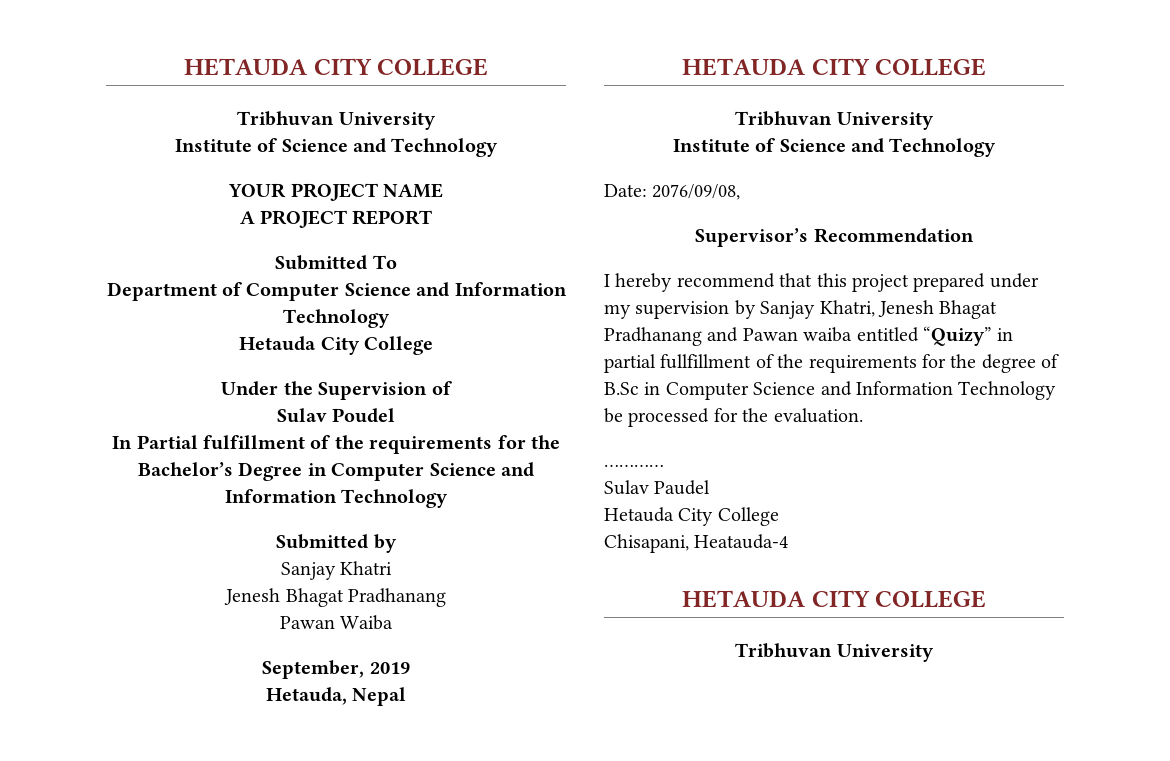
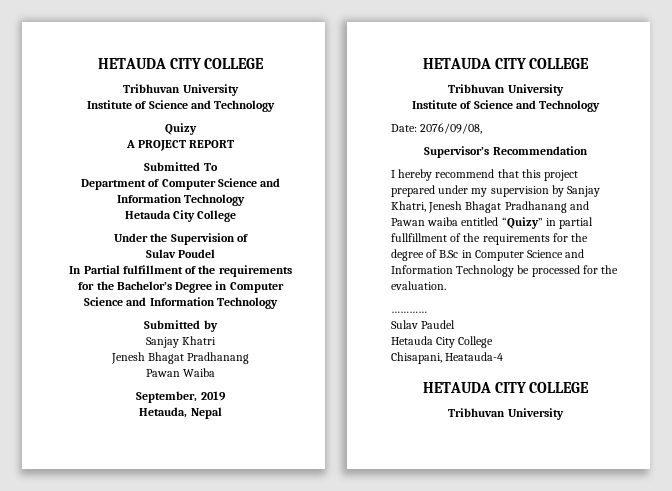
- YOUR PROJECT NAME
+ Quizy

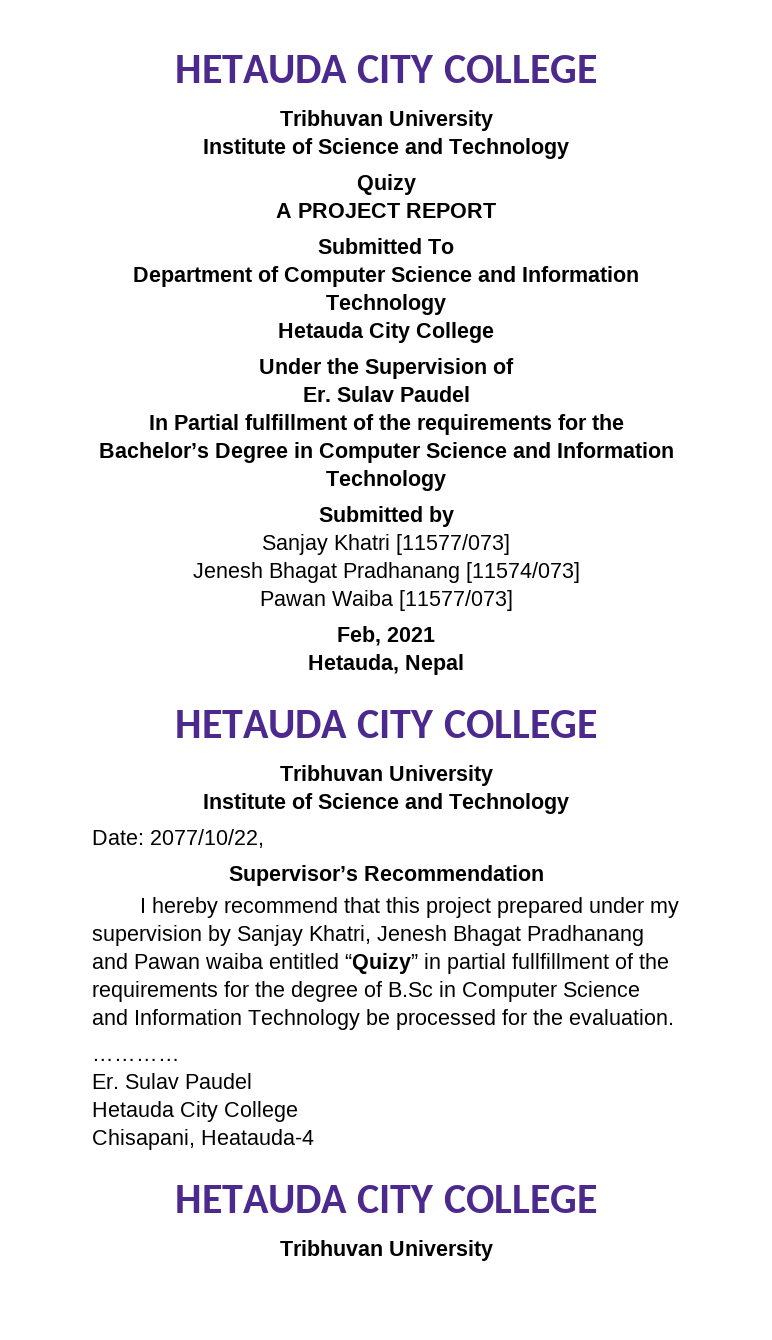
  Under the Supervision of
- Sulav Poudel
+ Er. Sulav Paudel
- Sanjay Khatri
- Jenesh Bhagat Pradhanang
+ Sanjay Khatri [11577/073]
+ Jenesh Bhagat Pradhanang [11574/073]
- Pawan Waiba
- September, 2019
+ Pawan Waiba [11577/073]
+ Feb, 2021
- Date: 2076/09/08,
+ Date: 2077/10/22,
  …………
- Sulav Paudel
+ Er. Sulav Paudel

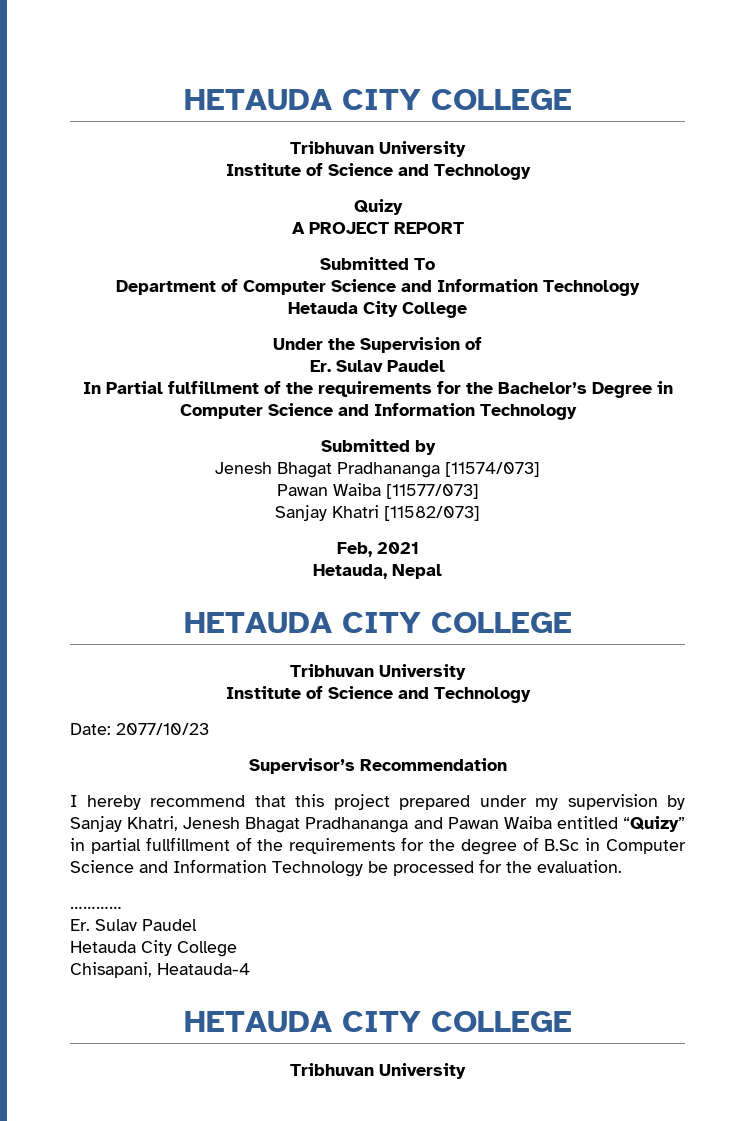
- Sanjay Khatri [11577/073]
- Jenesh Bhagat Pradhanang [11574/073]
+ Jenesh Bhagat Pradhananga [11574/073]
+ Sanjay Khatri [11582/073]
- Date: 2077/10/22,
+ Date: 2077/10/23
- I hereby recommend that this project prepared under my supervision by Sanjay Khatri, Jenesh Bhagat Pradhanang and Pawan waiba entitled “Quizy” in partial fullfillment of the requirements for the degree of B.Sc in Computer Science and Information Technology be processed for the evaluation.
+ I hereby recommend that this project prepared under my supervision by Sanjay Khatri, Jenesh Bhagat Pradhananga and Pawan Waiba entitled “Quizy” in partial fullfillment of the requirements for the degree of B.Sc in Computer Science and Information Technology be processed for the evaluation.

